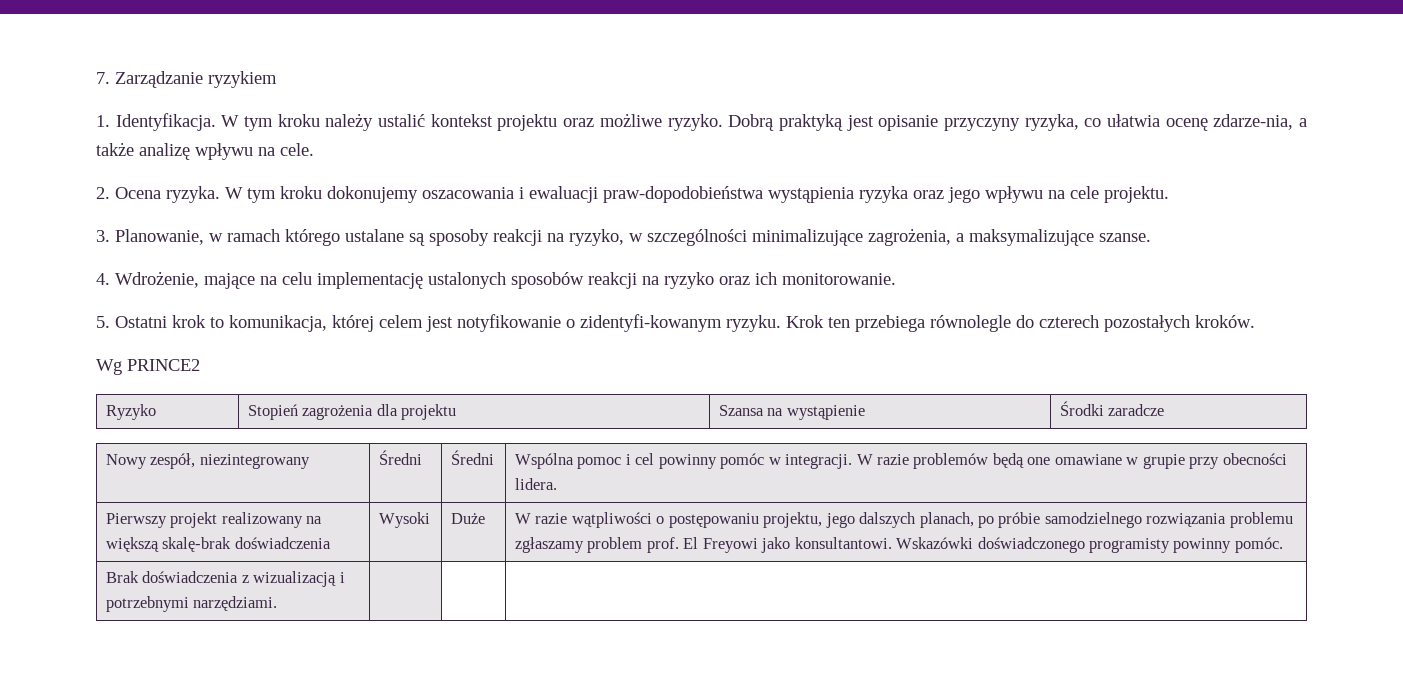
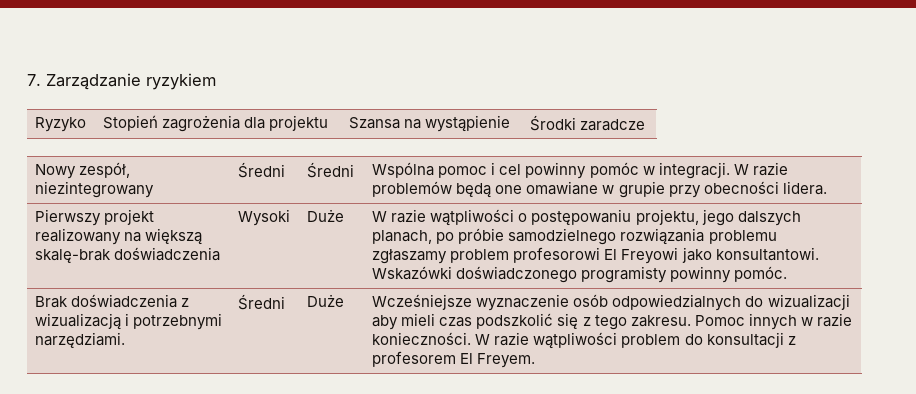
- 1. Identyfikacja. W tym kroku należy ustalić kontekst projektu oraz możliwe ryzyko. Dobrą praktyką jest opisanie przyczyny ryzyka, co ułatwia ocenę zdarze-nia, a także analizę wpływu na cele.
- 2. Ocena ryzyka. W tym kroku dokonujemy oszacowania i ewaluacji praw-dopodobieństwa wystąpienia ryzyka oraz jego wpływu na cele projektu.
- 3. Planowanie, w ramach którego ustalane są sposoby reakcji na ryzyko, w szczególności minimalizujące zagrożenia, a maksymalizujące szanse.
- 4. Wdrożenie, mające na celu implementację ustalonych sposobów reakcji na ryzyko oraz ich monitorowanie.
- 5. Ostatni krok to komunikacja, której celem jest notyfikowanie o zidentyfi-kowanym ryzyku. Krok ten przebiega równolegle do czterech pozostałych kroków.
- Wg PRINCE2
- Pierwszy projekt realizowany na większą skalę-brak doświadczenia | Wysoki | Duże | W razie wątpliwości o postępowaniu projektu, jego dalszych planach, po próbie samodzielnego rozwiązania problemu zgłaszamy problem prof. El Freyowi jako konsultantowi. Wskazówki doświadczonego programisty powinny pomóc.
+ Pierwszy projekt realizowany na większą skalę-brak doświadczenia | Wysoki | Duże | W razie wątpliwości o postępowaniu projektu, jego dalszych planach, po próbie samodzielnego rozwiązania problemu zgłaszamy problem profesorowi El Freyowi jako konsultantowi. Wskazówki doświadczonego programisty powinny pomóc.
- Brak doświadczenia z wizualizacją i potrzebnymi narzędziami. | | |
+ Brak doświadczenia z wizualizacją i potrzebnymi narzędziami. | Średni | Duże | Wcześniejsze wyznaczenie osób odpowiedzialnych do wizualizacji aby mieli czas podszkolić się z tego zakresu. Pomoc innych w razie konieczności. W razie wątpliwości problem do konsultacji z profesorem El Freyem.

